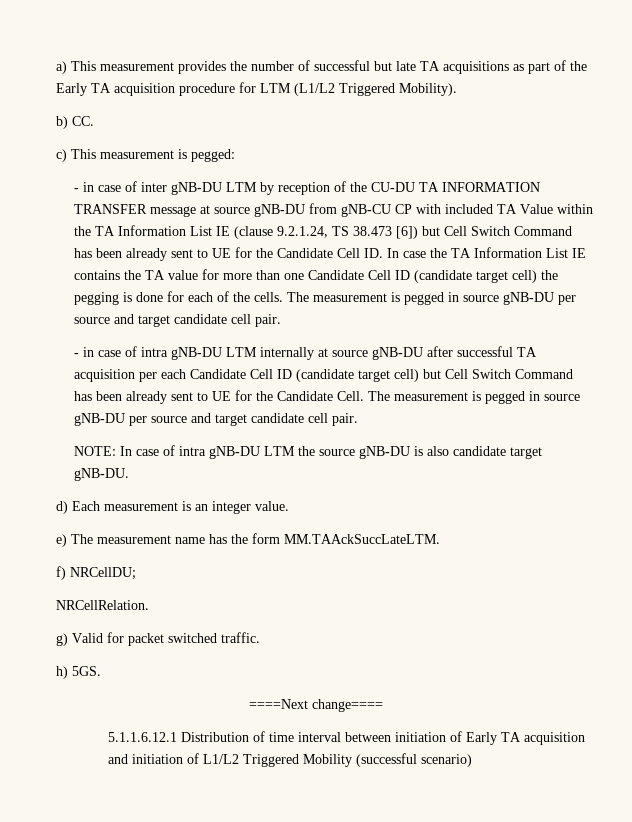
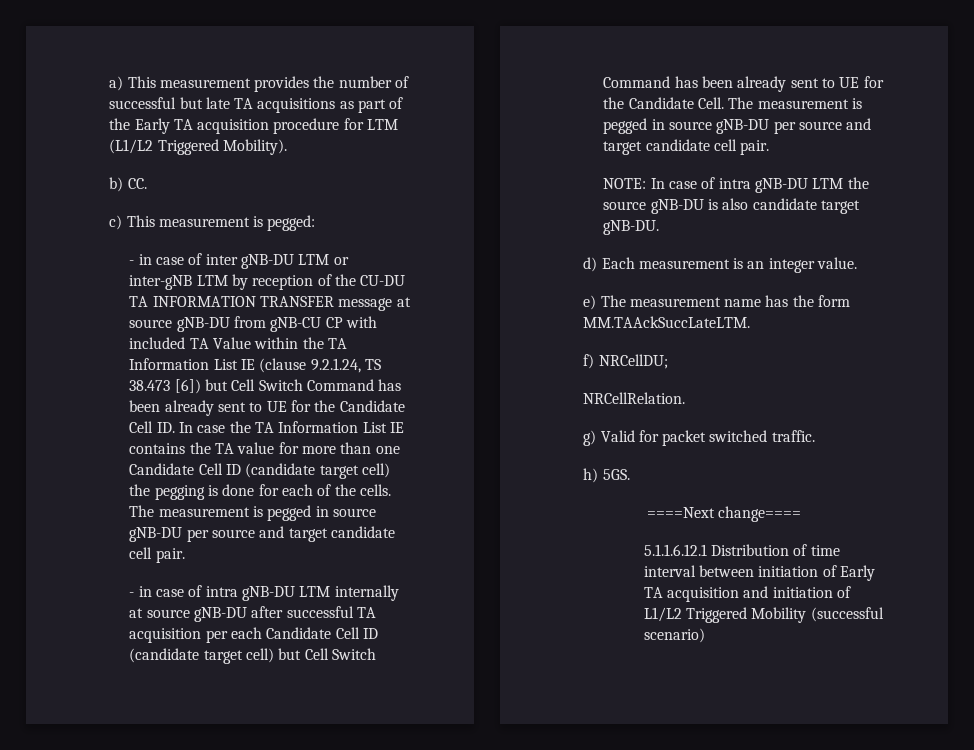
- - in case of inter gNB-DU LTM by reception of the CU-DU TA INFORMATION TRANSFER message at source gNB-DU from gNB-CU CP with included TA Value within the TA Information List IE (clause 9.2.1.24, TS 38.473 [6]) but Cell Switch Command has been already sent to UE for the Candidate Cell ID. In case the TA Information List IE contains the TA value for more than one Candidate Cell ID (candidate target cell) the pegging is done for each of the cells.
+ - in case of inter gNB-DU LTM or inter-gNB LTM by reception of the CU-DU TA INFORMATION TRANSFER message at source gNB-DU from gNB-CU CP with included TA Value within the TA Information List IE (clause 9.2.1.24, TS 38.473 [6]) but Cell Switch Command has been already sent to UE for the Candidate Cell ID. In case the TA Information List IE contains the TA value for more than one Candidate Cell ID (candidate target cell) the pegging is done for each of the cells.

